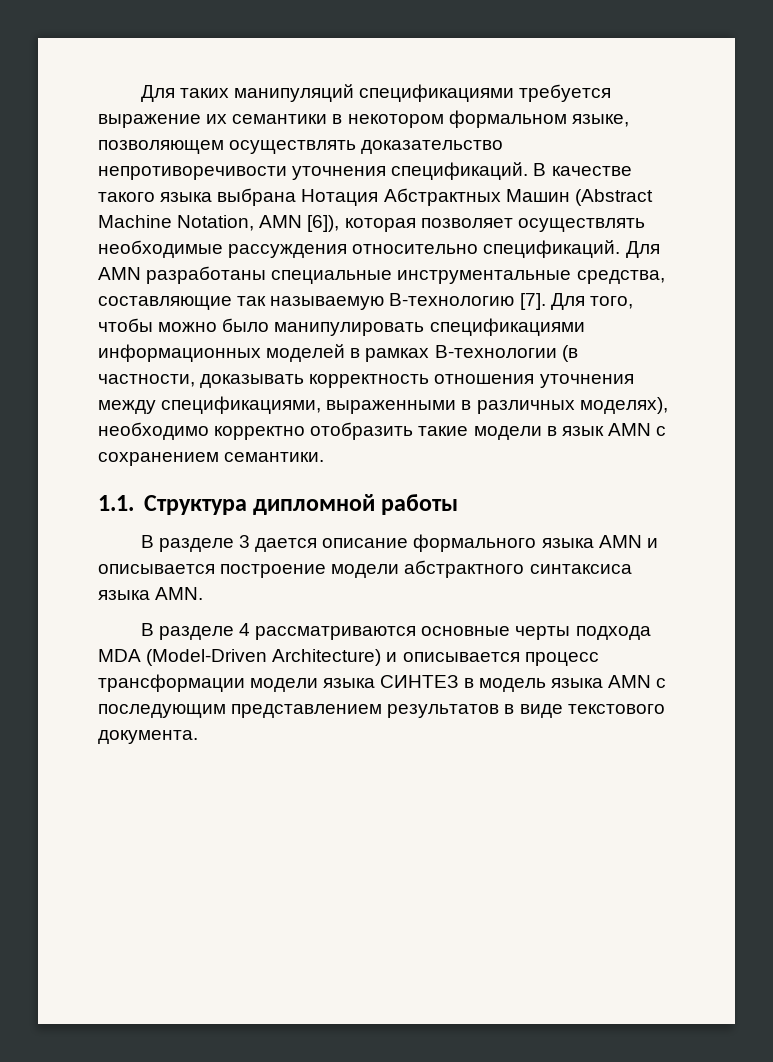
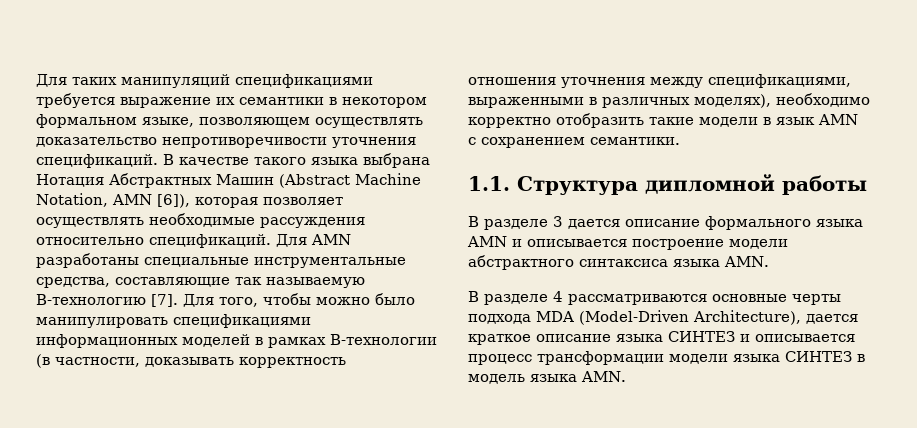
- В разделе 4 рассматриваются основные черты подхода MDA (Model-Driven Architecture) и описывается процесс трансформации модели языка СИНТЕЗ в модель языка AMN с последующим представлением результатов в виде текстового документа.
+ В разделе 4 рассматриваются основные черты подхода MDA (Model-Driven Architecture), дается краткое описание языка СИНТЕЗ и описывается процесс трансформации модели языка СИНТЕЗ в модель языка AMN.

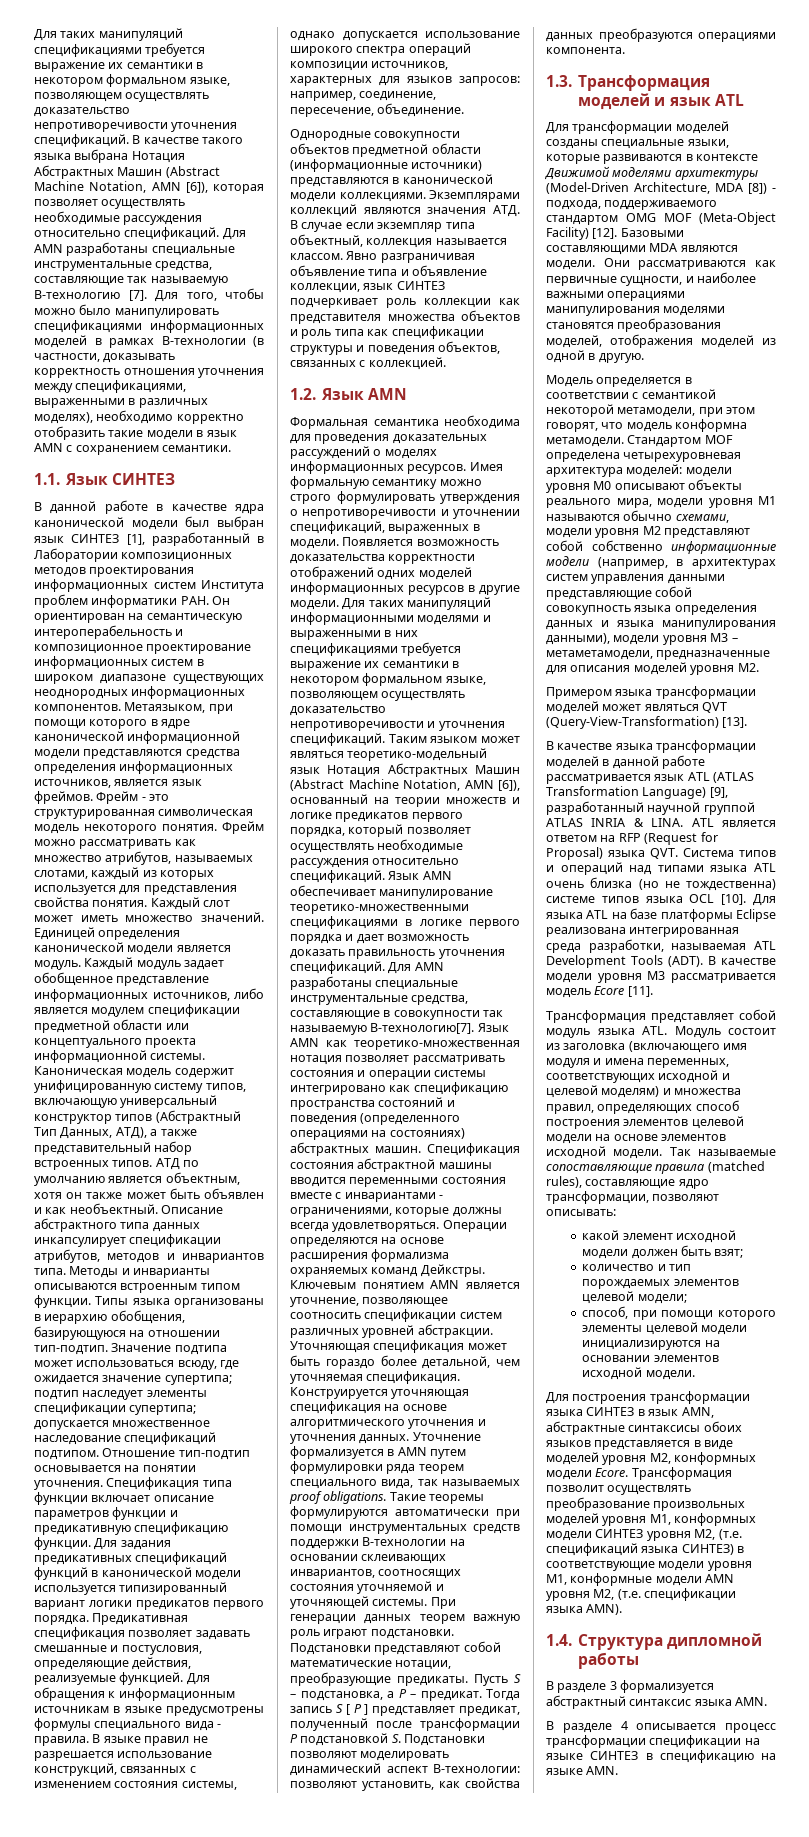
- 1.1. Структура дипломной работы
+ 1.1. Язык СИНТЕЗ
+ В данной работе в качестве ядра канонической модели был выбран язык СИНТЕЗ [1], разработанный в Лаборатории композиционных методов проектирования информационных систем Института проблем информатики РАН. Он ориентирован на семантическую интероперабельность и композиционное проектирование информационных систем в широком диапазоне существующих неоднородных информационных компонентов. Метаязыком, при помощи которого в ядре канонической информационной модели представляются средства определения информационных источников, является язык фреймов. Фрейм - это структурированная символическая модель некоторого понятия. Фрейм можно рассматривать как множество атрибутов, называемых слотами, каждый из которых используется для представления свойства понятия. Каждый слот может иметь множество значений. Единицей определения канонической модели является модуль. Каждый модуль задает обобщенное представление информационных источников, либо является модулем спецификации предметной области или концептуального проекта информационной системы. Каноническая модель содержит унифицированную систему типов, включающую универсальный конструктор типов (Абстрактный Тип Данных, АТД), а также представительный набор встроенных типов. АТД по умолчанию является объектным, хотя он также может быть объявлен и как необъектный. Описание абстрактного типа данных инкапсулирует спецификации атрибутов, методов и инвариантов типа. Методы и инварианты описываются встроенным типом функции. Типы языка организованы в иерархию обобщения, базирующуюся на отношении тип-подтип. Значение подтипа может использоваться всюду, где ожидается значение супертипа; подтип наследует элементы спецификации супертипа; допускается множественное наследование спецификаций подтипом. Отношение тип-подтип основывается на понятии уточнения. Спецификация типа функции включает описание параметров функции и предикативную спецификацию функции. Для задания предикативных спецификаций функций в канонической модели используется типизированный вариант логики предикатов первого порядка. Предикативная спецификация позволяет задавать смешанные и постусловия, определяющие действия, реализуемые функцией. Для обращения к информационным источникам в языке предусмотрены формулы специального вида - правила. В языке правил не разрешается использование конструкций, связанных с изменением состояния системы, однако допускается использование широкого спектра операций композиции источников, характерных для языков запросов: например, соединение, пересечение, объединение.
+ Однородные совокупности объектов предметной области (информационные источники) представляются в канонической модели коллекциями. Экземплярами коллекций являются значения АТД. В случае если экземпляр типа объектный, коллекция называется классом. Явно разграничивая объявление типа и объявление коллекции, язык СИНТЕЗ подчеркивает роль коллекции как представителя множества объектов и роль типа как спецификации структуры и поведения объектов, связанных с коллекцией.
+ 1.2. Язык AMN
+ Формальная семантика необходима для проведения доказательных рассуждений о моделях информационных ресурсов. Имея формальную семантику можно строго формулировать утверждения о непротиворечивости и уточнении спецификаций, выраженных в модели. Появляется возможность доказательства корректности отображений одних моделей информационных ресурсов в другие модели. Для таких манипуляций информационными моделями и выраженными в них спецификациями требуется выражение их семантики в некотором формальном языке, позволяющем осуществлять доказательство непротиворечивости и уточнения спецификаций. Таким языком может являться теоретико-модельный язык Нотация Абстрактных Машин (Abstract Machine Notation, AMN [6]), основанный на теории множеств и логике предикатов первого порядка, который позволяет осуществлять необходимые рассуждения относительно спецификаций. Язык AMN обеспечивает манипулирование теоретико-множественными спецификациями в логике первого порядка и дает возможность доказать правильность уточнения спецификаций. Для AMN разработаны специальные инструментальные средства, составляющие в совокупности так называемую В-технологию[7]. Язык AMN как теоретико-множественная нотация позволяет рассматривать состояния и операции системы интегрировано как спецификацию пространства состояний и поведения (определенного операциями на состояниях) абстрактных машин. Спецификация состояния абстрактной машины вводится переменными состояния вместе с инвариантами - ограничениями, которые должны всегда удовлетворяться. Операции определяются на основе расширения формализма охраняемых команд Дейкстры. Ключевым понятием AMN является уточнение, позволяющее соотносить спецификации систем различных уровней абстракции. Уточняющая спецификация может быть гораздо более детальной, чем уточняемая спецификация. Конструируется уточняющая спецификация на основе алгоритмического уточнения и уточнения данных. Уточнение формализуется в AMN путем формулировки ряда теорем специального вида, так называемых proof obligations. Такие теоремы формулируются автоматически при помощи инструментальных средств поддержки В-технологии на основании склеивающих инвариантов, соотносящих состояния уточняемой и уточняющей системы. При генерации данных теорем важную роль играют подстановки. Подстановки представляют собой математические нотации, преобразующие предикаты. Пусть S – подстановка, а P – предикат. Тогда запись S [ P ] представляет предикат, полученный после трансформации P подстановкой S. Подстановки позволяют моделировать динамический аспект В-технологии: позволяют установить, как свойства данных преобразуются операциями компонента.
+ 1.3. Трансформация моделей и язык ATL
+ Для трансформации моделей созданы специальные языки, которые развиваются в контексте Движимой моделями архитектуры (Model-Driven Architecture, MDA [8]) - подхода, поддерживаемого стандартом OMG MOF (Meta-Object Facility) [12]. Базовыми составляющими MDA являются модели. Они рассматриваются как первичные сущности, и наиболее важными операциями манипулирования моделями становятся преобразования моделей, отображения моделей из одной в другую.
+ Модель определяется в соответствии с семантикой некоторой метамодели, при этом говорят, что модель конформна метамодели. Стандартом MOF определена четырехуровневая архитектура моделей: модели уровня М0 описывают объекты реального мира, модели уровня М1 называются обычно схемами, модели уровня М2 представляют собой собственно информационные модели (например, в архитектурах систем управления данными представляющие собой совокупность языка определения данных и языка манипулирования данными), модели уровня М3 – метаметамодели, предназначенные для описания моделей уровня М2.
+ Примером языка трансформации моделей может являться QVT (Query-View-Transformation) [13].
+ В качестве языка трансформации моделей в данной работе рассматривается язык ATL (ATLAS Transformation Language) [9], разработанный научной группой ATLAS INRIA & LINA. ATL является ответом на RFP (Request for Proposal) языка QVT. Система типов и операций над типами языка ATL очень близка (но не тождественна) системе типов языка OCL [10]. Для языка ATL на базе платформы Eclipse реализована интегрированная среда разработки, называемая ATL Development Tools (ADT). В качестве модели уровня М3 рассматривается модель Ecore [11].
+ Трансформация представляет собой модуль языка ATL. Модуль состоит из заголовка (включающего имя модуля и имена переменных, соответствующих исходной и целевой моделям) и множества правил, определяющих способ построения элементов целевой модели на основе элементов исходной модели. Так называемые сопоставляющие правила (matched rules), составляющие ядро трансформации, позволяют описывать:
+ какой элемент исходной модели должен быть взят;
+ количество и тип порождаемых элементов целевой модели;
+ способ, при помощи которого элементы целевой модели инициализируются на основании элементов исходной модели.
+ Для построения трансформации языка СИНТЕЗ в язык AMN, абстрактные синтаксисы обоих языков представляется в виде моделей уровня М2, конформных модели Ecore. Трансформация позволит осуществлять преобразование произвольных моделей уровня М1, конформных модели СИНТЕЗ уровня М2, (т.е. спецификаций языка СИНТЕЗ) в соответствующие модели уровня М1, конформные модели AMN уровня М2, (т.е. спецификации языка AMN).
+ 1.4. Структура дипломной работы
- В разделе 3 дается описание формального языка AMN и описывается построение модели абстрактного синтаксиса языка AMN.
+ В разделе 3 формализуется абстрактный синтаксис языка AMN.
- В разделе 4 рассматриваются основные черты подхода MDA (Model-Driven Architecture), дается краткое описание языка СИНТЕЗ и описывается процесс трансформации модели языка СИНТЕЗ в модель языка AMN.
+ В разделе 4 описывается процесс трансформации спецификации на языке СИНТЕЗ в спецификацию на языке AMN.

